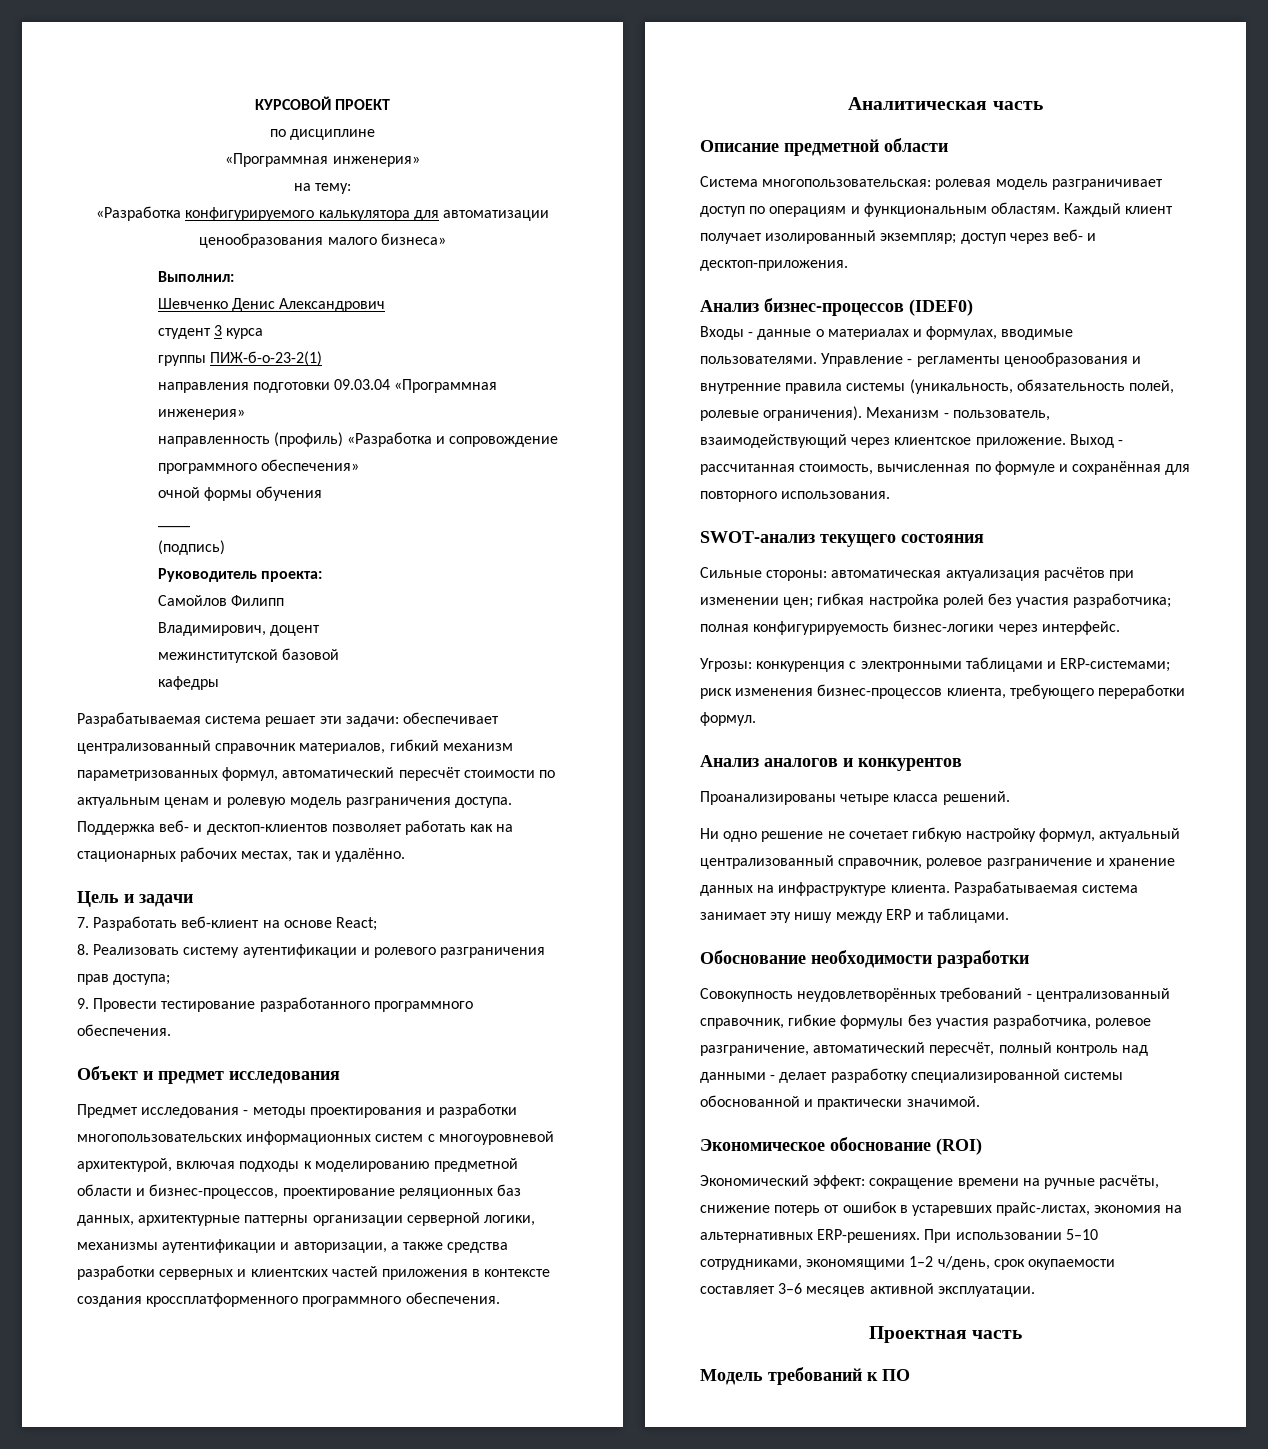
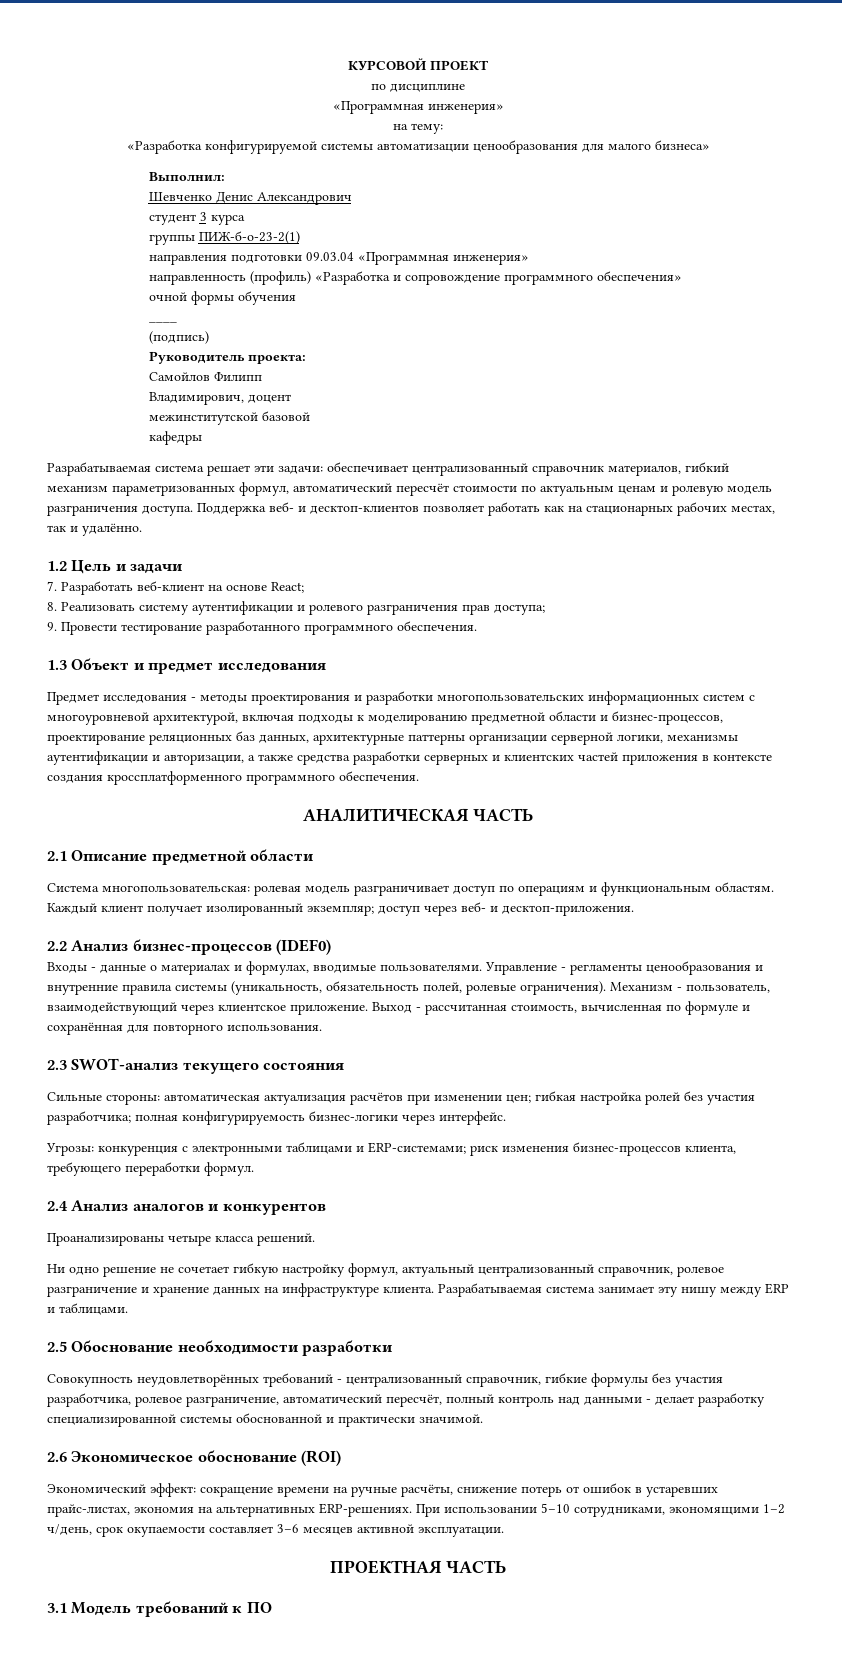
- «Разработка конфигурируемого калькулятора для автоматизации ценообразования малого бизнеса»
+ «Разработка конфигурируемой системы автоматизации ценообразования для малого бизнеса»
- Цель и задачи
+ 1.2 Цель и задачи
- Объект и предмет исследования
+ 1.3 Объект и предмет исследования
- Аналитическая часть
- Описание предметной области
+ АНАЛИТИЧЕСКАЯ ЧАСТЬ
+ 2.1 Описание предметной области
- Анализ бизнес-процессов (IDEF0)
+ 2.2 Анализ бизнес-процессов (IDEF0)
- SWOT-анализ текущего состояния
+ 2.3 SWOT-анализ текущего состояния
- Анализ аналогов и конкурентов
+ 2.4 Анализ аналогов и конкурентов
- Обоснование необходимости разработки
+ 2.5 Обоснование необходимости разработки
- Экономическое обоснование (ROI)
+ 2.6 Экономическое обоснование (ROI)
- Проектная часть
- Модель требований к ПО
+ ПРОЕКТНАЯ ЧАСТЬ
+ 3.1 Модель требований к ПО

